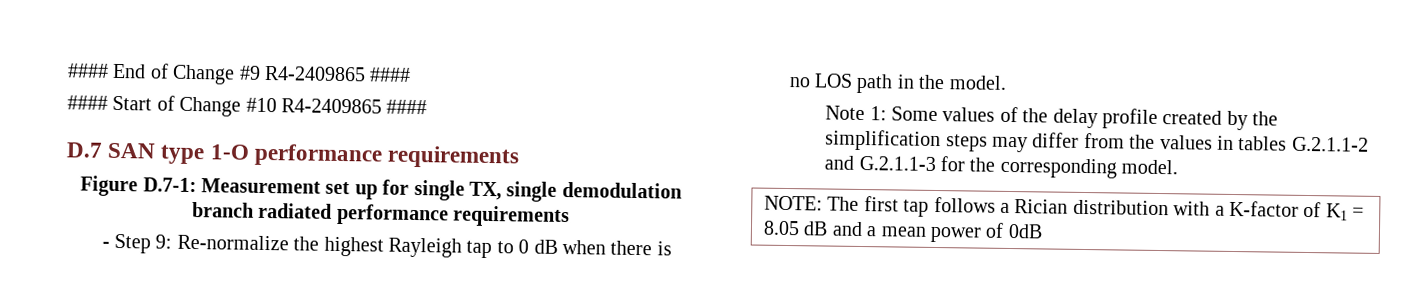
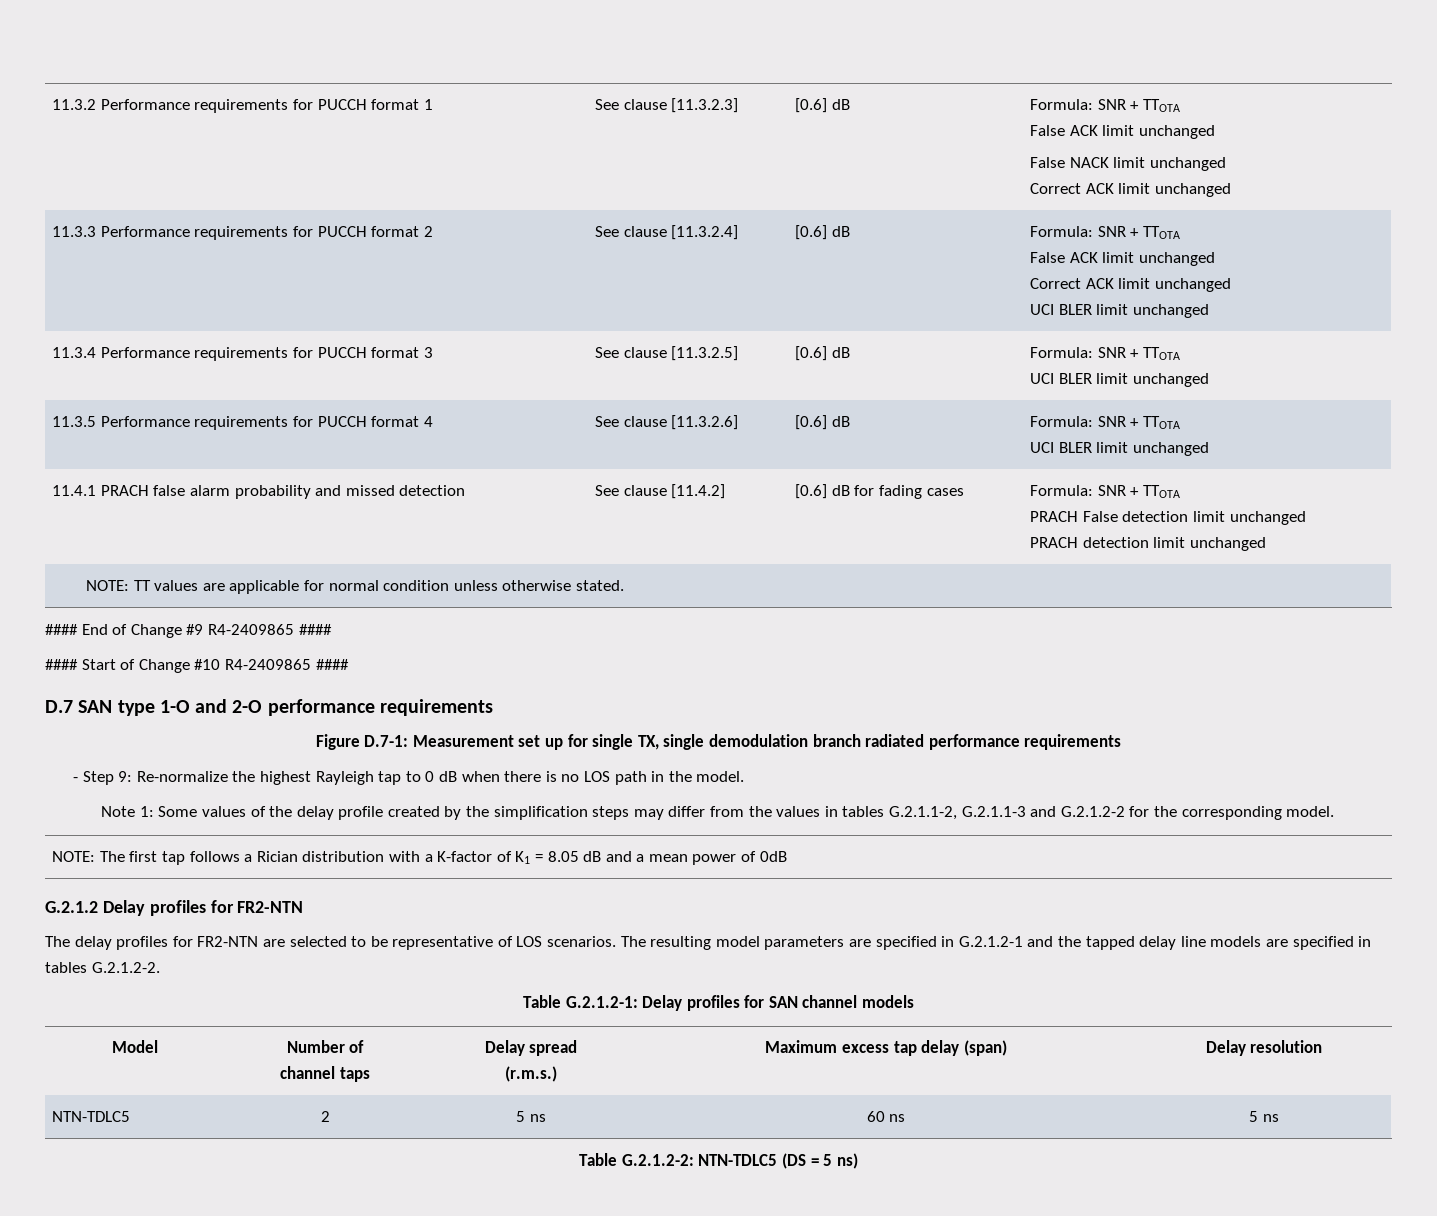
+ 11.3.2 Performance requirements for PUCCH format 1 | See clause [11.3.2.3] | [0.6] dB | Formula: SNR + TTOTA
+ False ACK limit unchanged
+ False NACK limit unchanged
+ Correct ACK limit unchanged
+ 11.3.3 Performance requirements for PUCCH format 2 | See clause [11.3.2.4] | [0.6] dB | Formula: SNR + TTOTA
+ False ACK limit unchanged
+ Correct ACK limit unchanged
+ UCI BLER limit unchanged
+ 11.3.4 Performance requirements for PUCCH format 3 | See clause [11.3.2.5] | [0.6] dB | Formula: SNR + TTOTA
+ UCI BLER limit unchanged
+ 11.3.5 Performance requirements for PUCCH format 4 | See clause [11.3.2.6] | [0.6] dB | Formula: SNR + TTOTA
+ UCI BLER limit unchanged
+ 11.4.1 PRACH false alarm probability and missed detection | See clause [11.4.2] | [0.6] dB for fading cases | Formula: SNR + TTOTA
+ PRACH False detection limit unchanged
+ PRACH detection limit unchanged
+ NOTE: TT values are applicable for normal condition unless otherwise stated.
- D.7 SAN type 1-O performance requirements
+ D.7 SAN type 1-O and 2-O performance requirements
- Note 1: Some values of the delay profile created by the simplification steps may differ from the values in tables G.2.1.1-2 and G.2.1.1-3 for the corresponding model.
+ Note 1: Some values of the delay profile created by the simplification steps may differ from the values in tables G.2.1.1-2, G.2.1.1-3 and G.2.1.2-2 for the corresponding model.
+ G.2.1.2 Delay profiles for FR2-NTN
+ The delay profiles for FR2-NTN are selected to be representative of LOS scenarios. The resulting model parameters are specified in G.2.1.2-1 and the tapped delay line models are specified in tables G.2.1.2-2.
+ Table G.2.1.2-1: Delay profiles for SAN channel models
+ Model | Number of
+ channel taps | Delay spread
+ (r.m.s.) | Maximum excess tap delay (span) | Delay resolution
+ NTN-TDLC5 | 2 | 5 ns | 60 ns | 5 ns
+ Table G.2.1.2-2: NTN-TDLC5 (DS = 5 ns)

